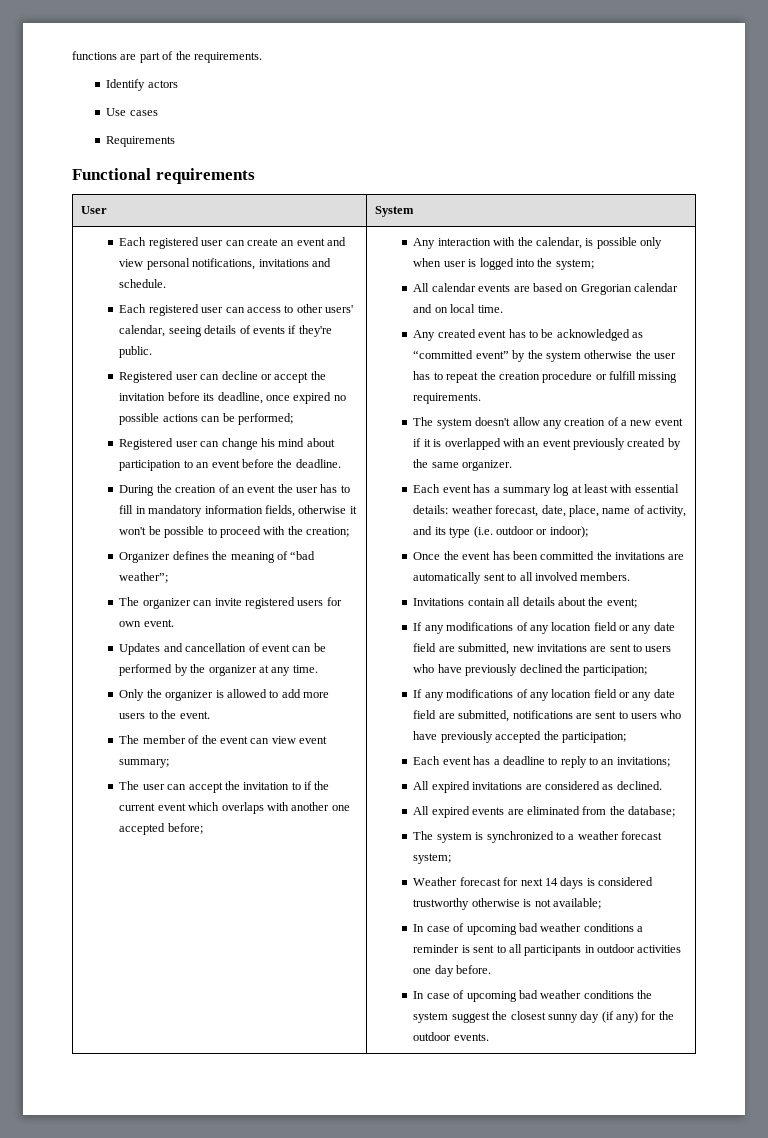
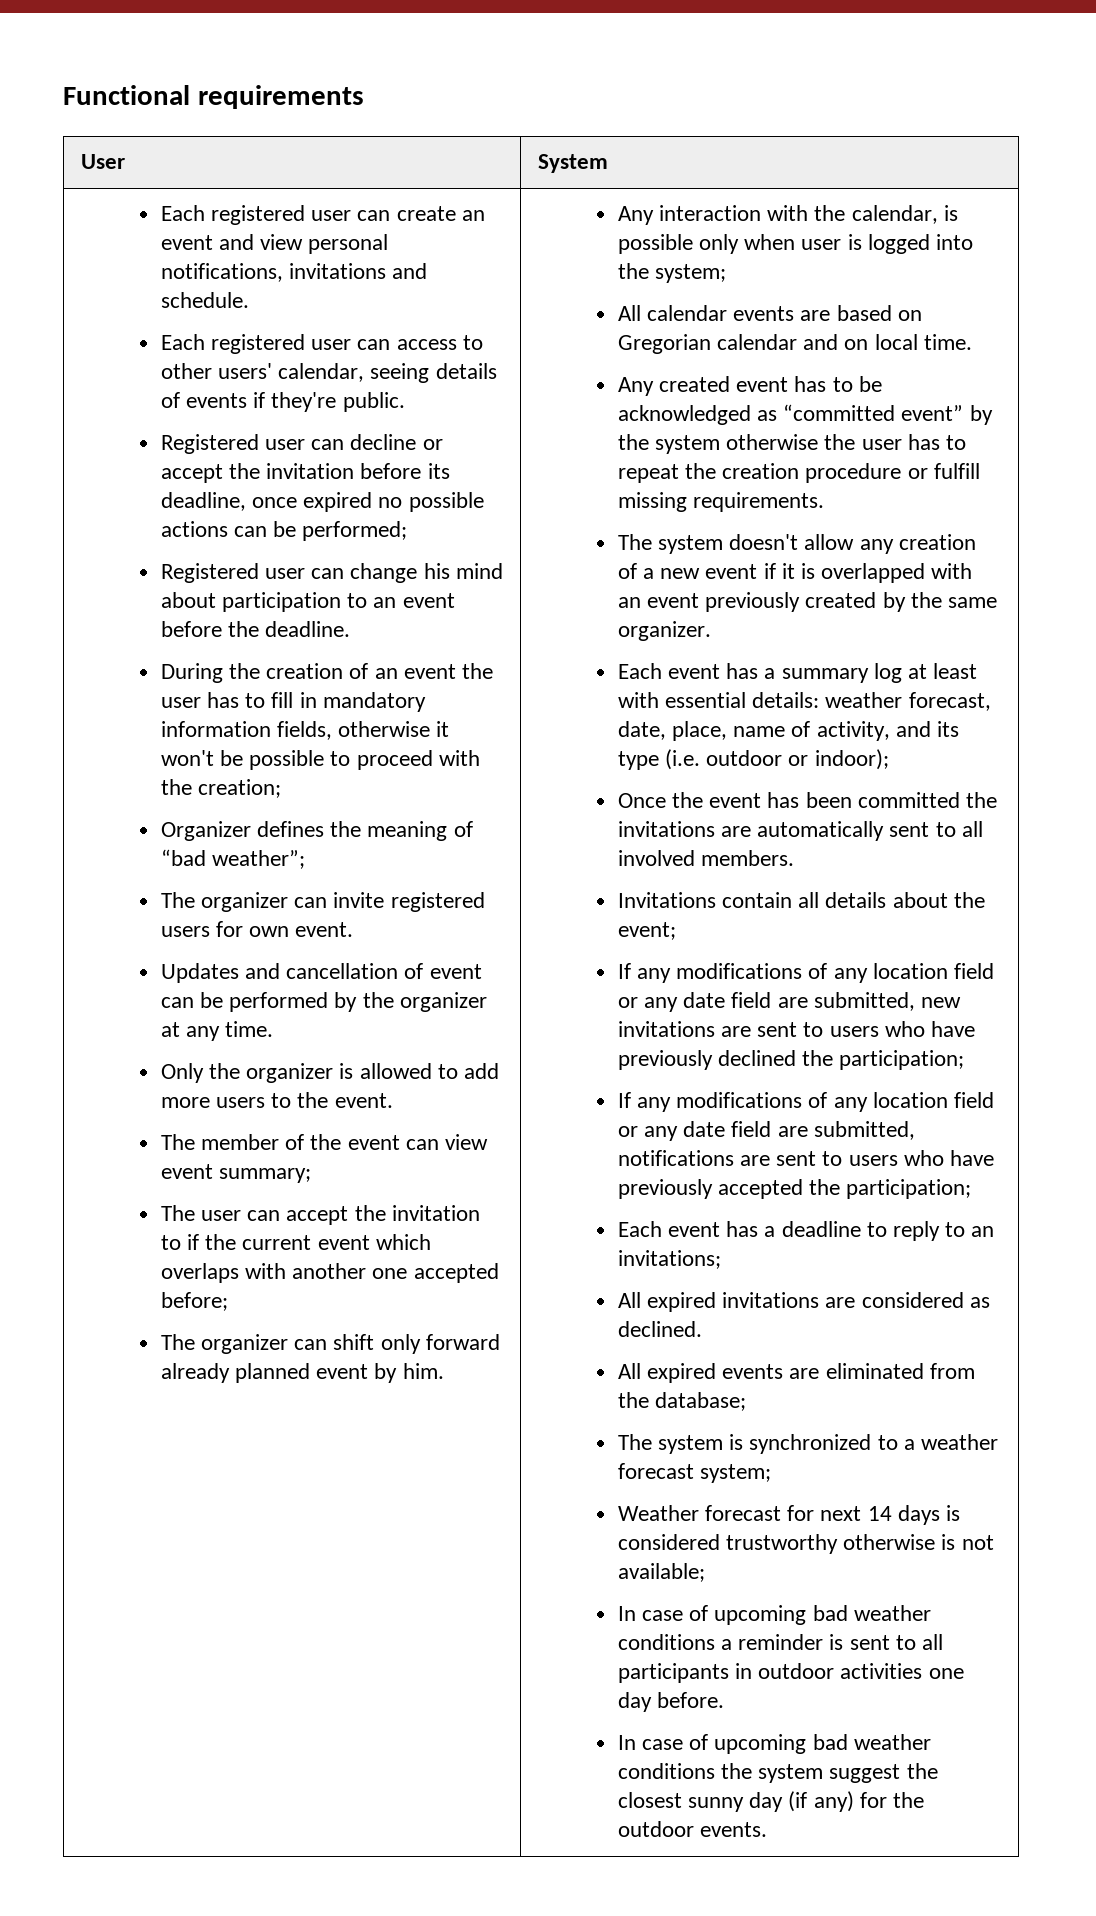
- functions are part of the requirements.
- Identify actors
- Use cases
- Requirements
+ The organizer can shift only forward already planned event by him.

